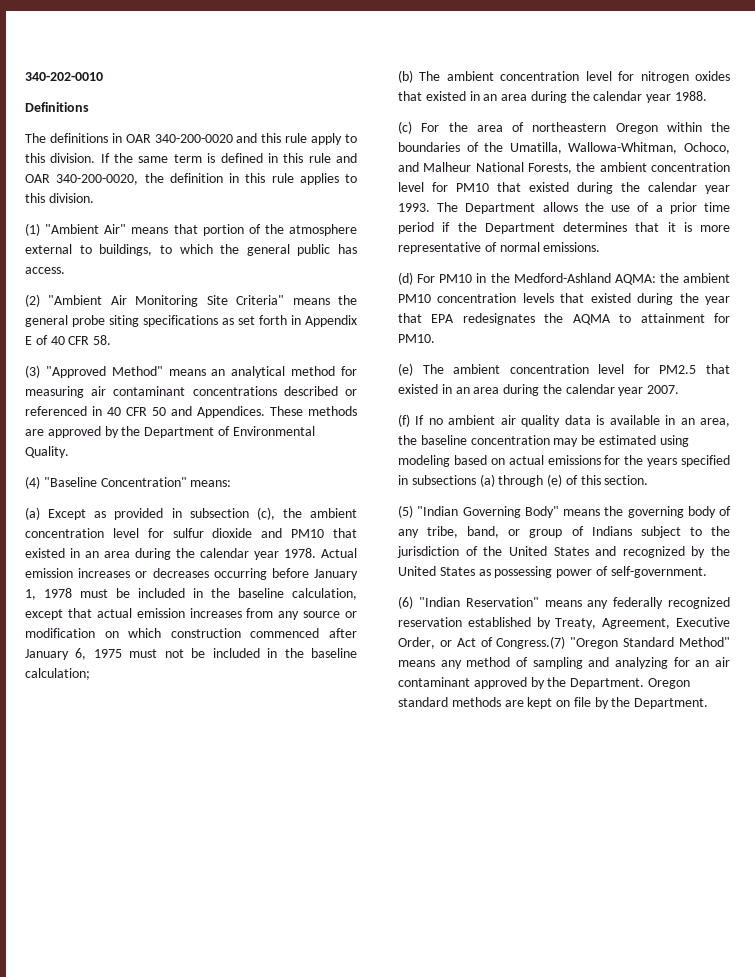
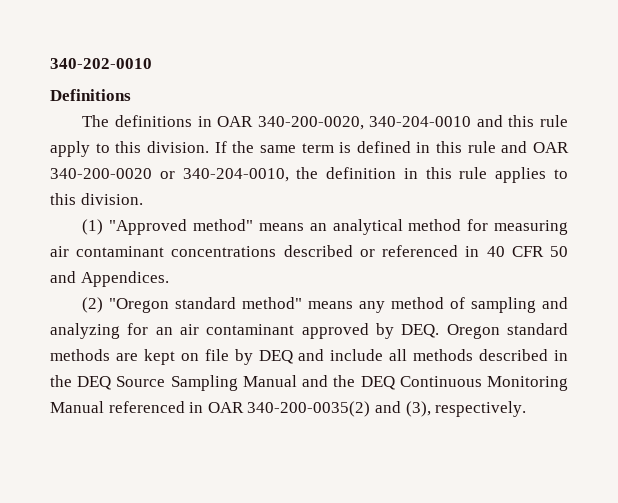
- The definitions in OAR 340-200-0020 and this rule apply to this division.
+ The definitions in OAR 340-200-0020, 340-204-0010 and this rule apply to this division.
- If the same term is defined in this rule and OAR 340-200-0020, the definition in this rule applies to this division.
+ If the same term is defined in this rule and OAR 340-200-0020 or 340-204-0010, the definition in this rule applies to this division.
- (1) "Ambient Air" means that portion of the atmosphere external to buildings, to which the general public has access.
- (2) "Ambient Air Monitoring Site Criteria" means the general probe siting specifications as set forth in Appendix E of 40 CFR 58.
- (3) "Approved Method" means an analytical method for measuring air contaminant concentrations described or referenced in 40 CFR 50 and Appendices. These methods are approved by the Department of Environmental Quality.
- (4) "Baseline Concentration" means:
- (a) Except as provided in subsection (c), the ambient concentration level for sulfur dioxide and PM10 that existed in an area during the calendar year 1978. Actual emission increases or decreases occurring before January 1, 1978 must be included in the baseline calculation, except that actual emission increases from any source or modification on which construction commenced after January 6, 1975 must not be included in the baseline calculation;
- (b) The ambient concentration level for nitrogen oxides that existed in an area during the calendar year 1988.
- (c) For the area of northeastern Oregon within the boundaries of the Umatilla, Wallowa-Whitman, Ochoco, and Malheur National Forests, the ambient concentration level for PM10 that existed during the calendar year 1993. The Department allows the use of a prior time period if the Department determines that it is more representative of normal emissions.
- (d) For PM10 in the Medford-Ashland AQMA: the ambient PM10 concentration levels that existed during the year that EPA redesignates the AQMA to attainment for PM10.
- (e) The ambient concentration level for PM2.5 that existed in an area during the calendar year 2007.
- (f) If no ambient air quality data is available in an area, the baseline concentration may be estimated using modeling based on actual emissions for the years specified in subsections (a) through (e) of this section.
- (5) "Indian Governing Body" means the governing body of any tribe, band, or group of Indians subject to the jurisdiction of the United States and recognized by the United States as possessing power of self-government.
- (6) "Indian Reservation" means any federally recognized reservation established by Treaty, Agreement, Executive Order, or Act of Congress.(7) "Oregon Standard Method" means any method of sampling and analyzing for an air contaminant approved by the Department. Oregon standard methods are kept on file by the Department.
+ (1) "Approved method" means an analytical method for measuring air contaminant concentrations described or referenced in 40 CFR 50 and Appendices.
+ (2) "Oregon standard method" means any method of sampling and analyzing for an air contaminant approved by DEQ. Oregon standard methods are kept on file by DEQ and include all methods described in the DEQ Source Sampling Manual and the DEQ Continuous Monitoring Manual referenced in OAR 340-200-0035(2) and (3), respectively.

